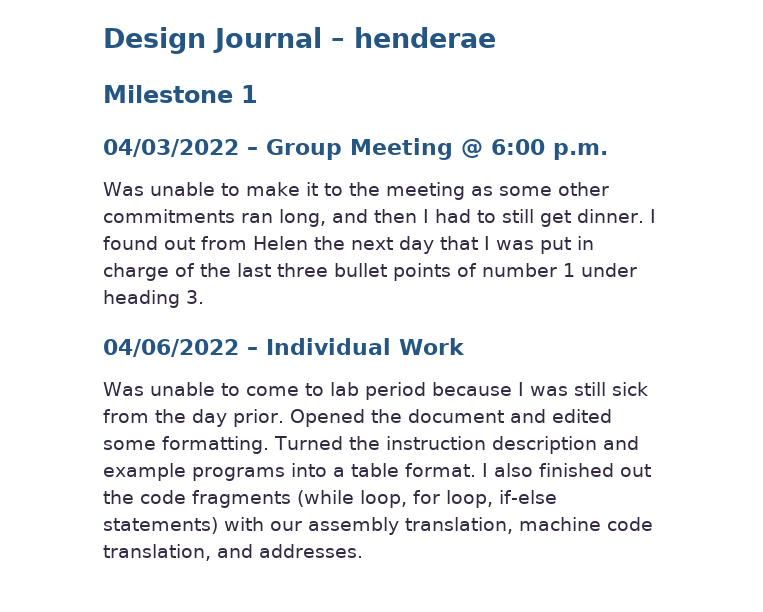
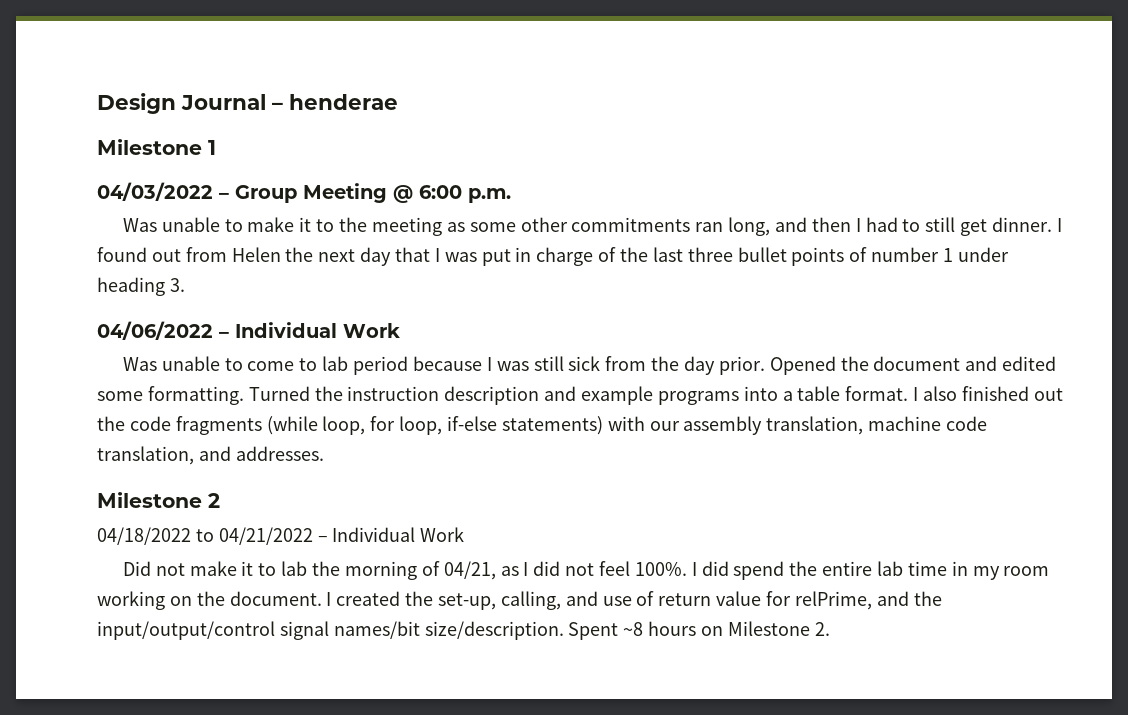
+ Milestone 2
+ 04/18/2022 to 04/21/2022 – Individual Work
+ Did not make it to lab the morning of 04/21, as I did not feel 100%. I did spend the entire lab time in my room working on the document. I created the set-up, calling, and use of return value for relPrime, and the input/output/control signal names/bit size/description. Spent ~8 hours on Milestone 2.

